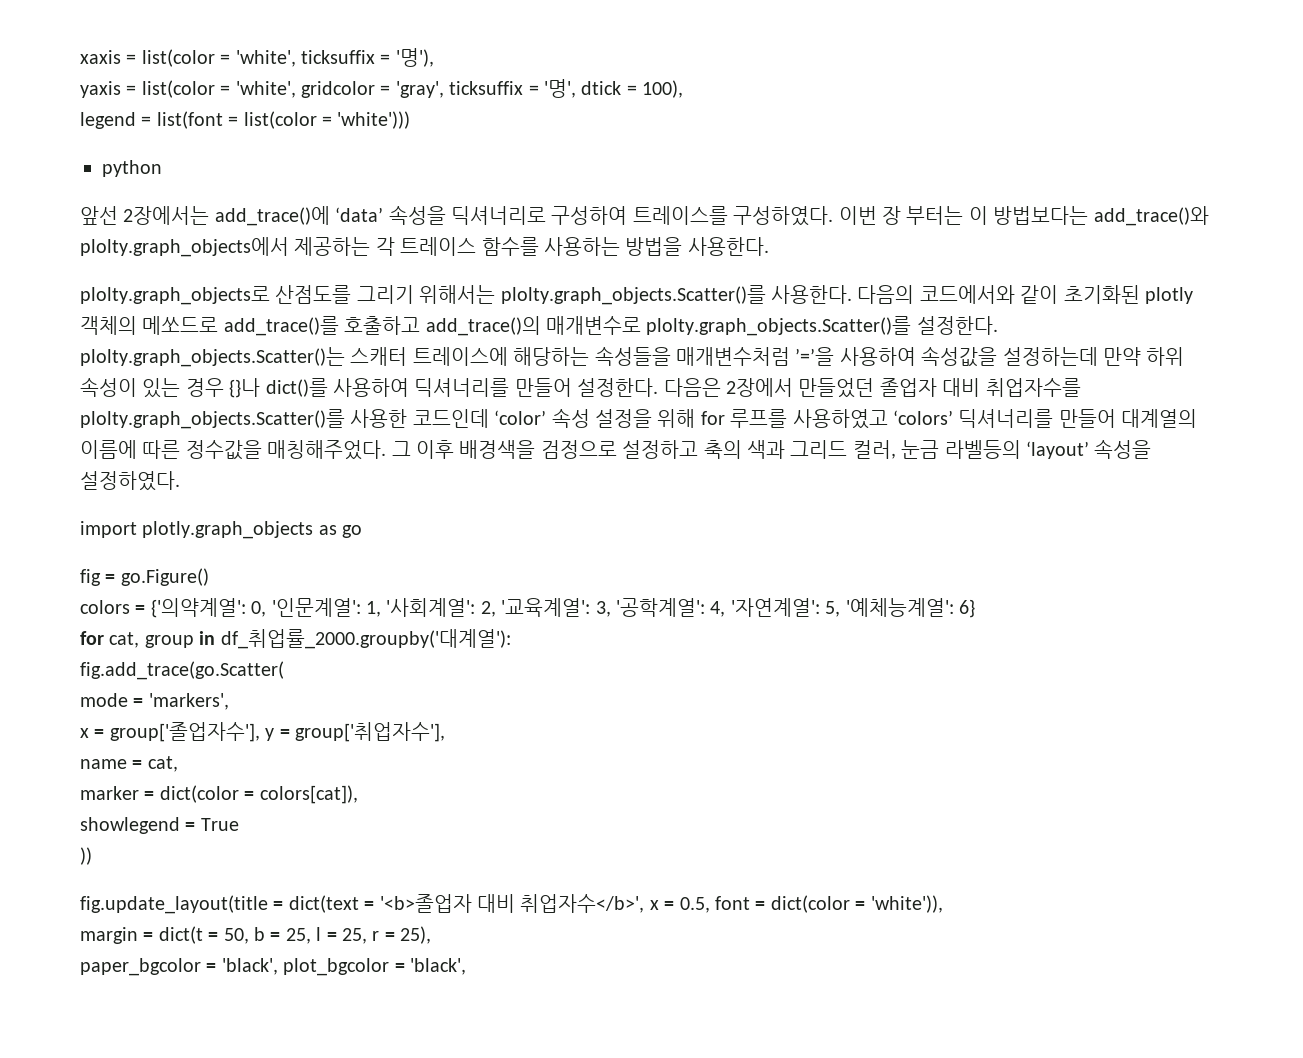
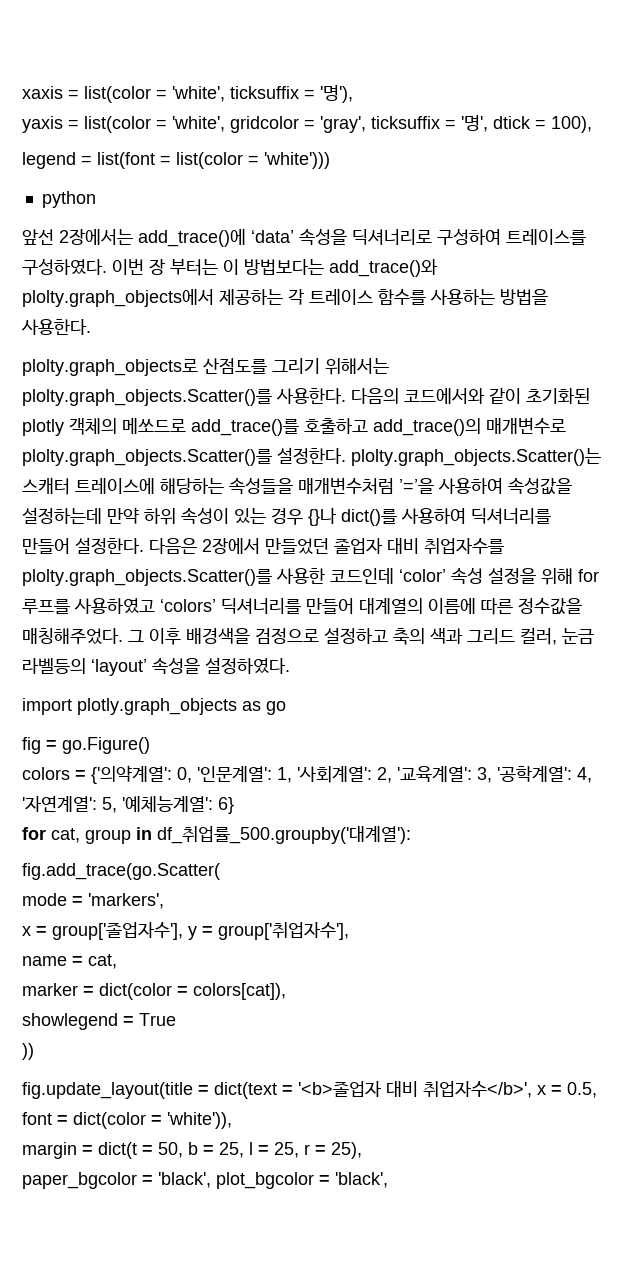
- for cat, group in df_취업률_2000.groupby('대계열'):
+ for cat, group in df_취업률_500.groupby('대계열'):

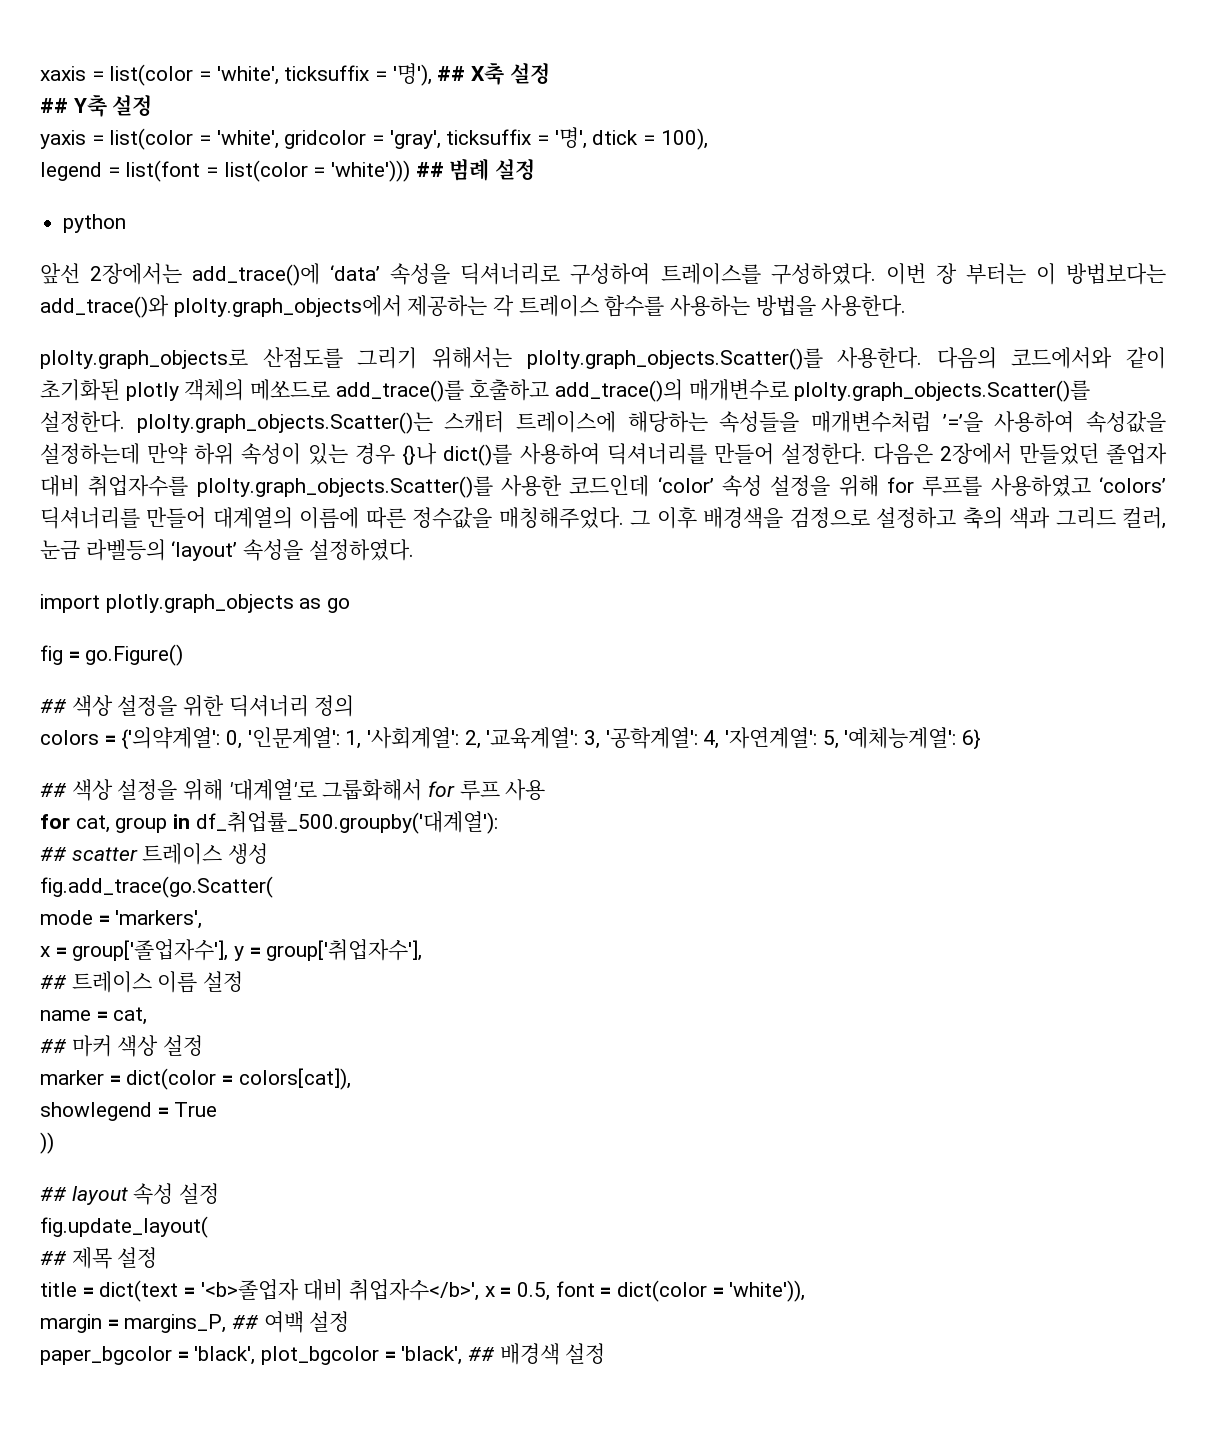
- xaxis = list(color = 'white', ticksuffix = '명'),
+ xaxis = list(color = 'white', ticksuffix = '명'), ## X축 설정
+ ## Y축 설정
- legend = list(font = list(color = 'white')))
+ legend = list(font = list(color = 'white'))) ## 범례 설정
+ ## 색상 설정을 위한 딕셔너리 정의
+ ## 색상 설정을 위해 '대계열'로 그룹화해서 for 루프 사용
+ ## scatter 트레이스 생성
+ ## 트레이스 이름 설정
+ ## 마커 색상 설정
- fig.update_layout(title = dict(text = '<b>졸업자 대비 취업자수</b>', x = 0.5, font = dict(color = 'white')),
+ ## layout 속성 설정
+ fig.update_layout(
+ ## 제목 설정
+ title = dict(text = '<b>졸업자 대비 취업자수</b>', x = 0.5, font = dict(color = 'white')),
- margin = dict(t = 50, b = 25, l = 25, r = 25),
+ margin = margins_P, ## 여백 설정
- paper_bgcolor = 'black', plot_bgcolor = 'black',
+ paper_bgcolor = 'black', plot_bgcolor = 'black', ## 배경색 설정

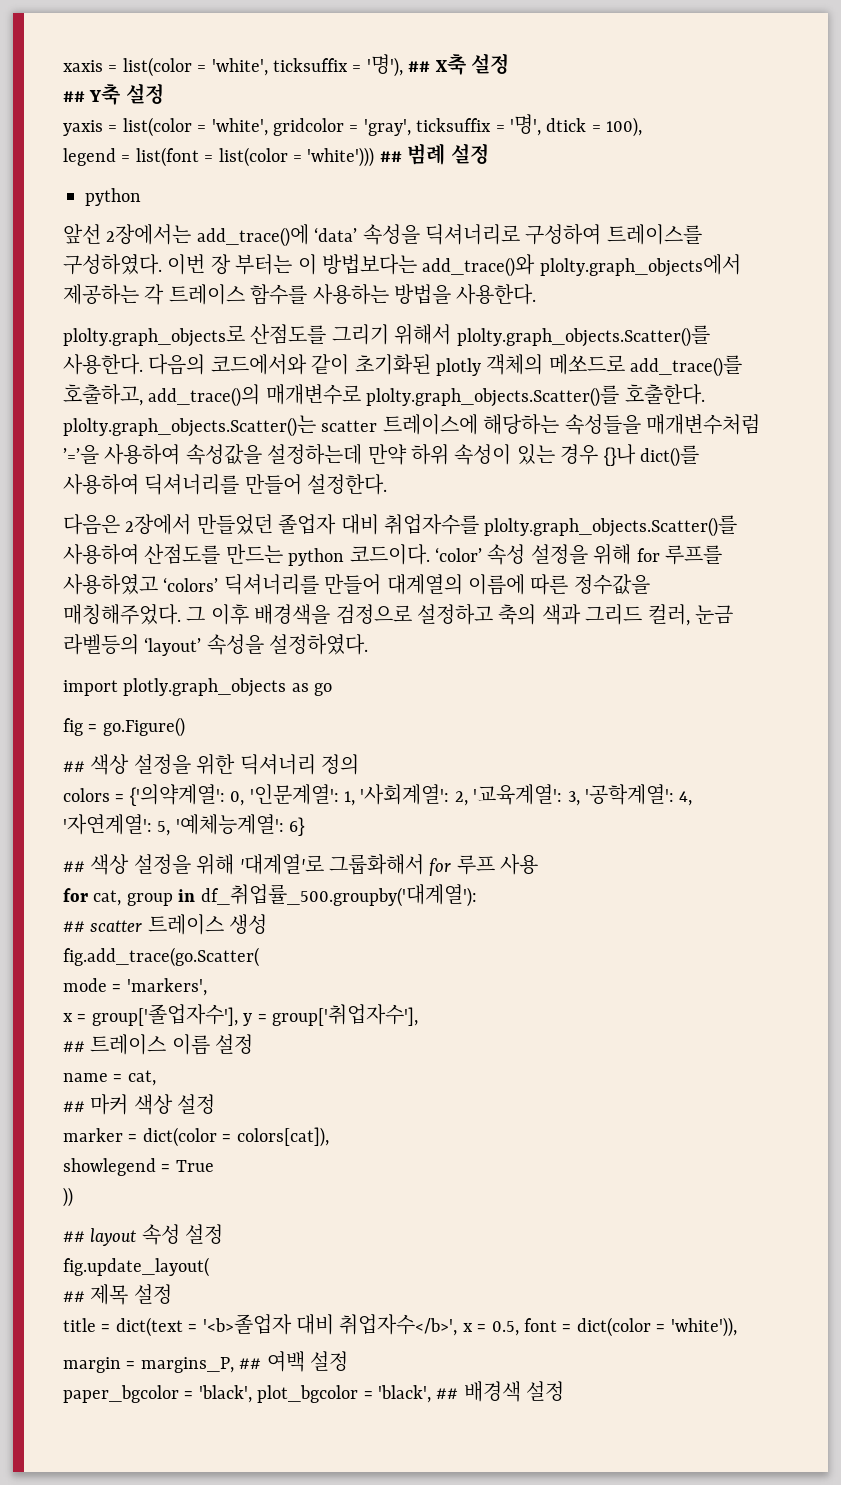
- plolty.graph_objects로 산점도를 그리기 위해서는 plolty.graph_objects.Scatter()를 사용한다.
+ plolty.graph_objects로 산점도를 그리기 위해서 plolty.graph_objects.Scatter()를 사용한다.
- 다음의 코드에서와 같이 초기화된 plotly 객체의 메쏘드로 add_trace()를 호출하고 add_trace()의 매개변수로 plolty.graph_objects.Scatter()를 설정한다. plolty.graph_objects.Scatter()는 스캐터 트레이스에 해당하는 속성들을 매개변수처럼 ’=’을 사용하여 속성값을 설정하는데 만약 하위 속성이 있는 경우 {}나 dict()를 사용하여 딕셔너리를 만들어 설정한다. 다음은 2장에서 만들었던 졸업자 대비 취업자수를 plolty.graph_objects.Scatter()를 사용한 코드인데 ‘color’ 속성 설정을 위해 for 루프를 사용하였고 ‘colors’ 딕셔너리를 만들어 대계열의 이름에 따른 정수값을 매칭해주었다.
+ 다음의 코드에서와 같이 초기화된 plotly 객체의 메쏘드로 add_trace()를 호출하고, add_trace()의 매개변수로 plolty.graph_objects.Scatter()를 호출한다. plolty.graph_objects.Scatter()는 scatter 트레이스에 해당하는 속성들을 매개변수처럼 ’=’을 사용하여 속성값을 설정하는데 만약 하위 속성이 있는 경우 {}나 dict()를 사용하여 딕셔너리를 만들어 설정한다.
+ 다음은 2장에서 만들었던 졸업자 대비 취업자수를 plolty.graph_objects.Scatter()를 사용하여 산점도를 만드는 python 코드이다. ‘color’ 속성 설정을 위해 for 루프를 사용하였고 ‘colors’ 딕셔너리를 만들어 대계열의 이름에 따른 정수값을 매칭해주었다.

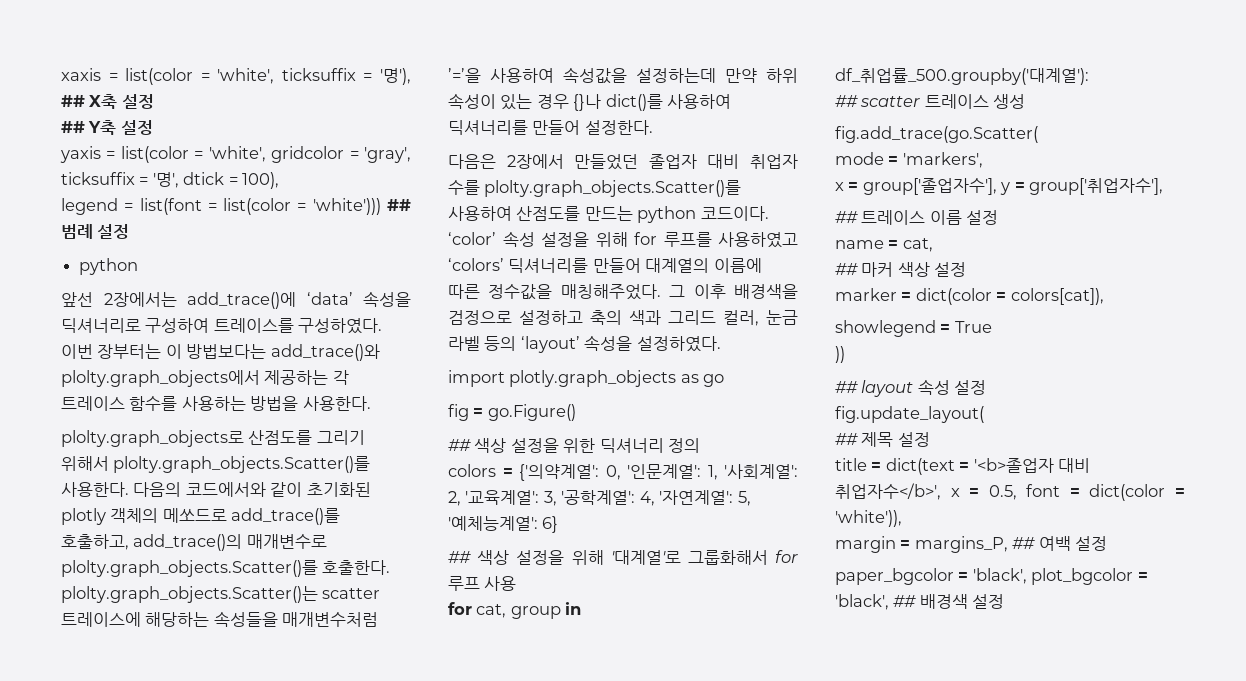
- 이번 장 부터는 이 방법보다는 add_trace()와 plolty.graph_objects에서 제공하는 각 트레이스 함수를 사용하는 방법을 사용한다.
+ 이번 장부터는 이 방법보다는 add_trace()와 plolty.graph_objects에서 제공하는 각 트레이스 함수를 사용하는 방법을 사용한다.
- 다음은 2장에서 만들었던 졸업자 대비 취업자수를 plolty.graph_objects.Scatter()를 사용하여 산점도를 만드는 python 코드이다.
+ 다음은 2장에서 만들었던 졸업자 대비 취업자 수를 plolty.graph_objects.Scatter()를 사용하여 산점도를 만드는 python 코드이다.
- 그 이후 배경색을 검정으로 설정하고 축의 색과 그리드 컬러, 눈금 라벨등의 ‘layout’ 속성을 설정하였다.
+ 그 이후 배경색을 검정으로 설정하고 축의 색과 그리드 컬러, 눈금 라벨 등의 ‘layout’ 속성을 설정하였다.

